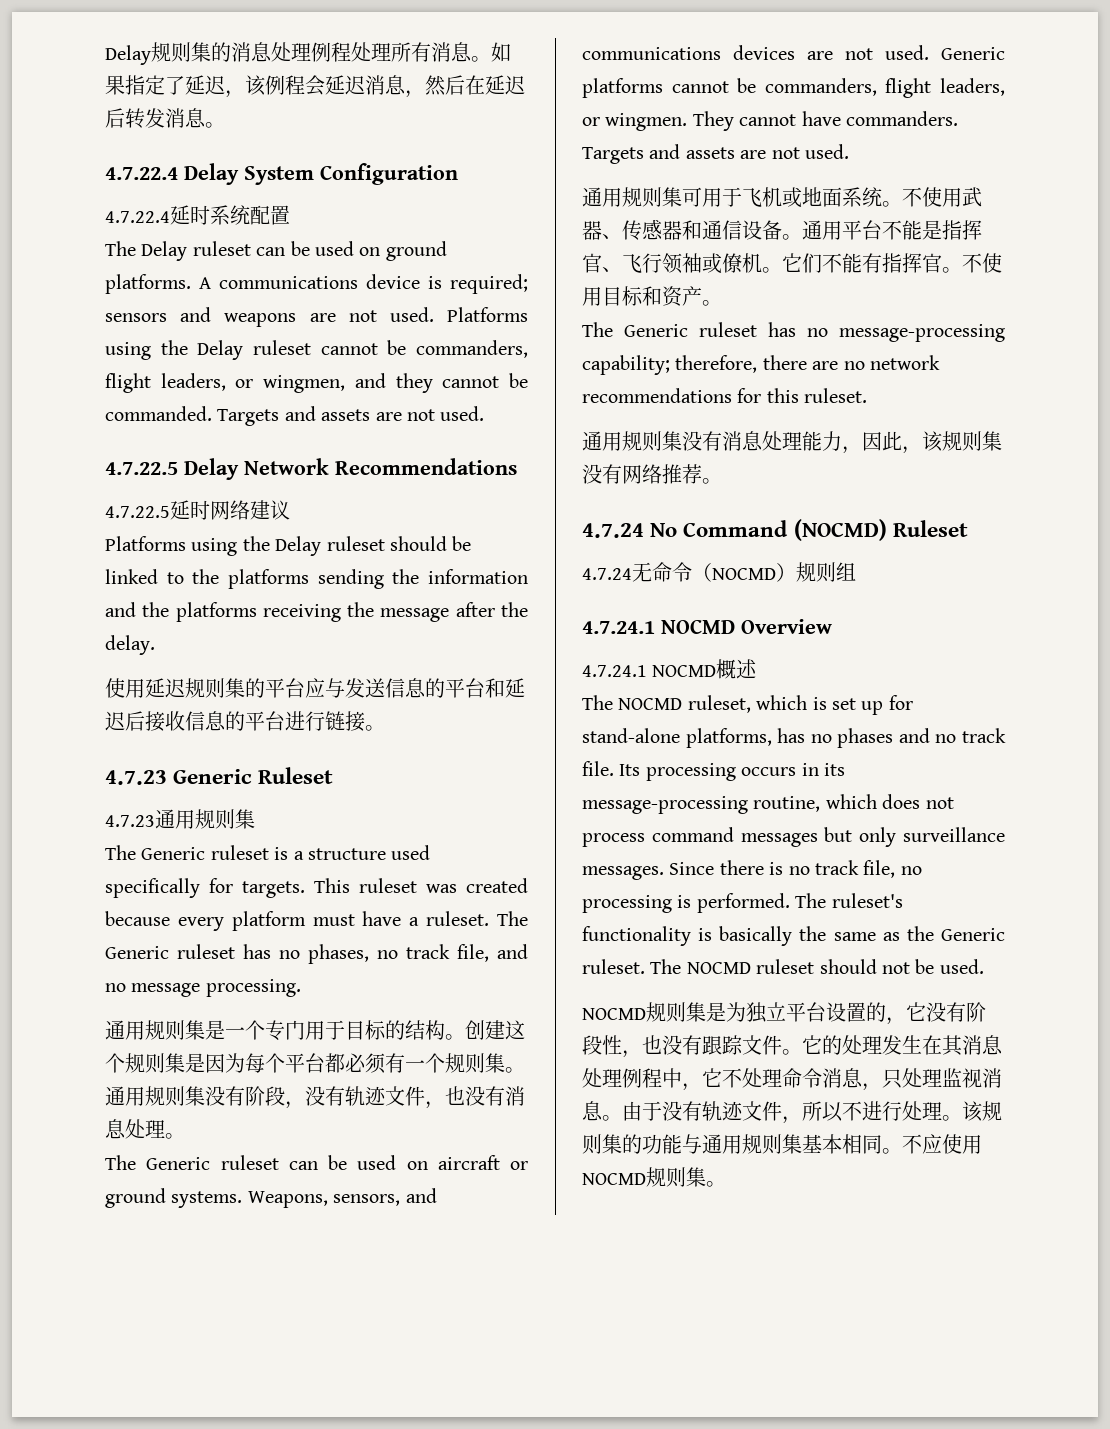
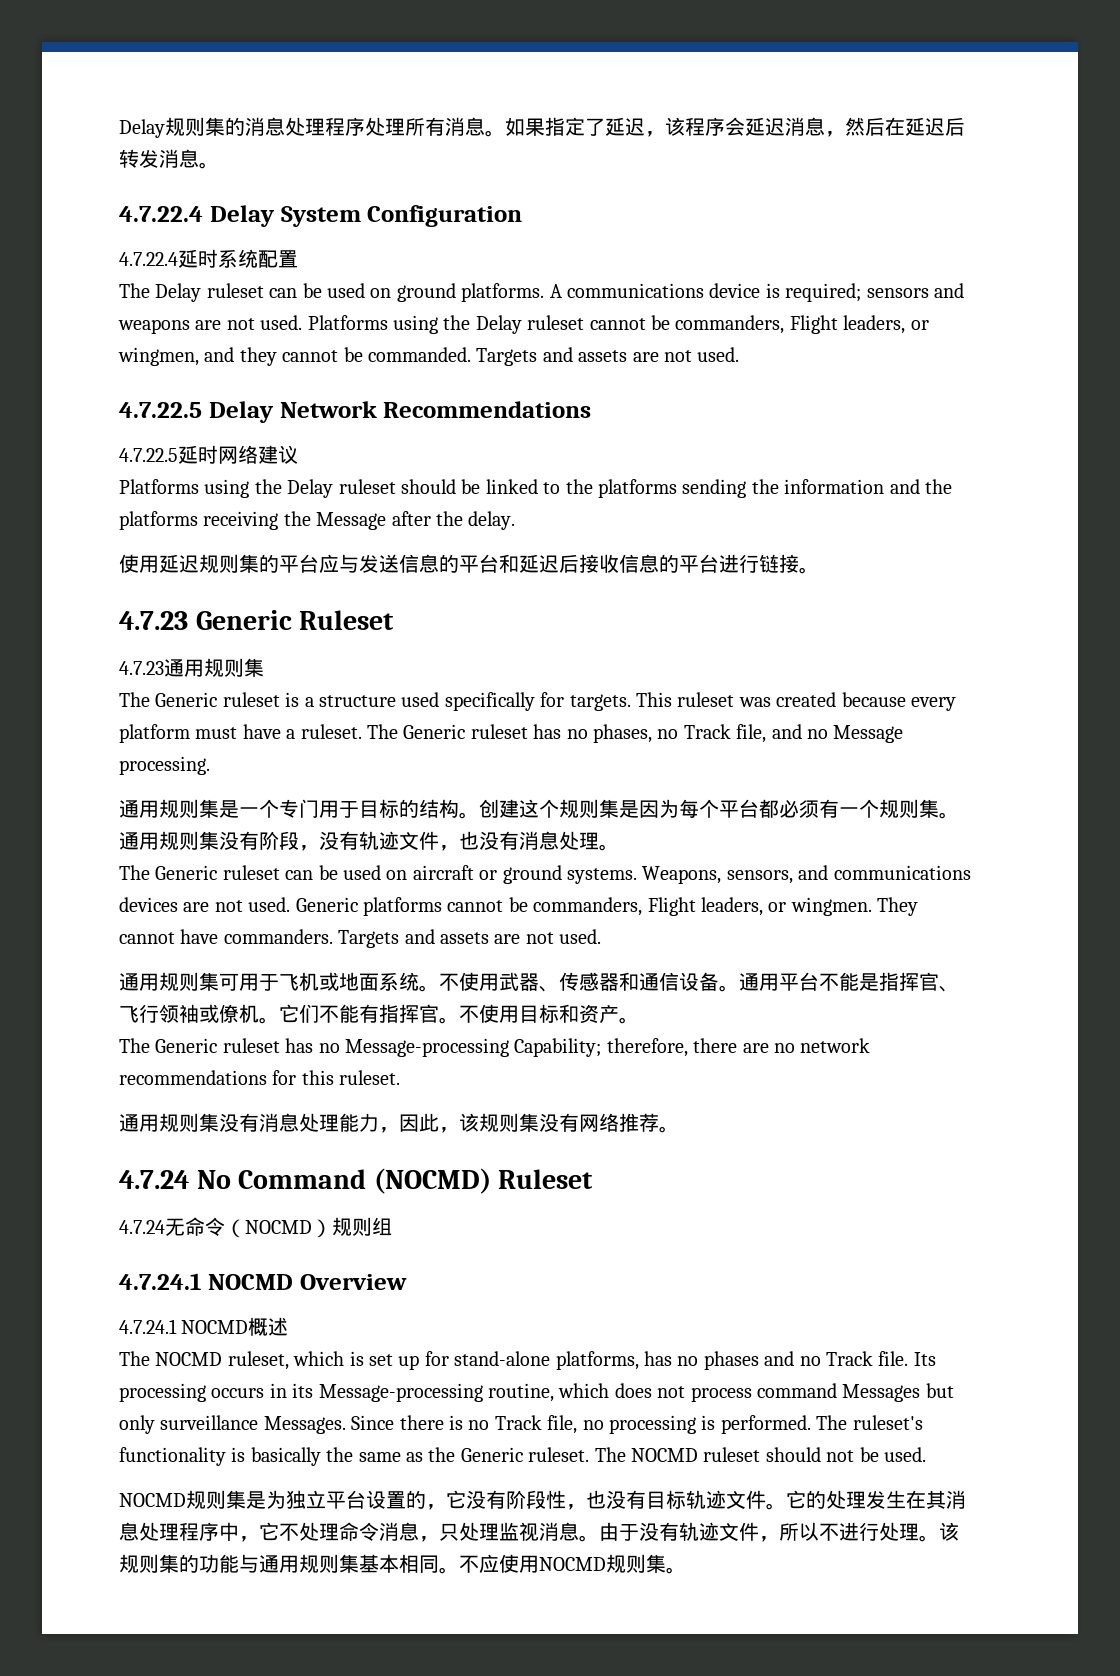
- Delay规则集的消息处理例程处理所有消息。
+ Delay规则集的消息处理程序处理所有消息。
- 如果指定了延迟，该例程会延迟消息，然后在延迟后转发消息。
+ 如果指定了延迟，该程序会延迟消息，然后在延迟后转发消息。
- Platforms using the Delay ruleset cannot be commanders, flight leaders, or wingmen, and they cannot be commanded.
+ Platforms using the Delay ruleset cannot be commanders, Flight leaders, or wingmen, and they cannot be commanded.
- Platforms using the Delay ruleset should be linked to the platforms sending the information and the platforms receiving the message after the delay.
+ Platforms using the Delay ruleset should be linked to the platforms sending the information and the platforms receiving the Message after the delay.
- The Generic ruleset has no phases, no track file, and no message processing.
+ The Generic ruleset has no phases, no Track file, and no Message processing.
- Generic platforms cannot be commanders, flight leaders, or wingmen.
+ Generic platforms cannot be commanders, Flight leaders, or wingmen.
- The Generic ruleset has no message-processing capability; therefore, there are no network recommendations for this ruleset.
+ The Generic ruleset has no Message-processing Capability; therefore, there are no network recommendations for this ruleset.
- The NOCMD ruleset, which is set up for stand-alone platforms, has no phases and no track file.
+ The NOCMD ruleset, which is set up for stand-alone platforms, has no phases and no Track file.
- Its processing occurs in its message-processing routine, which does not process command messages but only surveillance messages.
+ Its processing occurs in its Message-processing routine, which does not process command Messages but only surveillance Messages.
- Since there is no track file, no processing is performed.
+ Since there is no Track file, no processing is performed.
- NOCMD规则集是为独立平台设置的，它没有阶段性，也没有跟踪文件。
+ NOCMD规则集是为独立平台设置的，它没有阶段性，也没有目标轨迹文件。
- 它的处理发生在其消息处理例程中，它不处理命令消息，只处理监视消息。
+ 它的处理发生在其消息处理程序中，它不处理命令消息，只处理监视消息。

